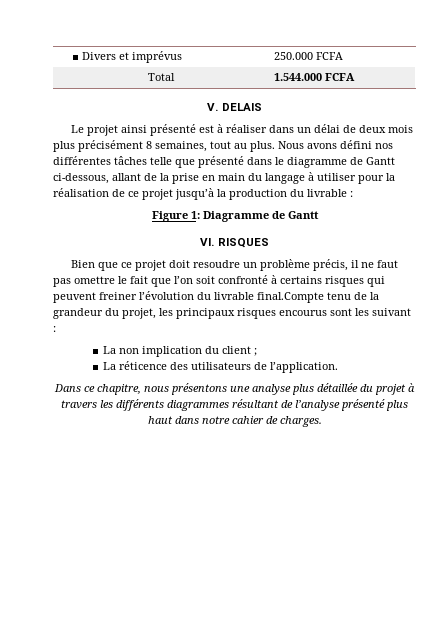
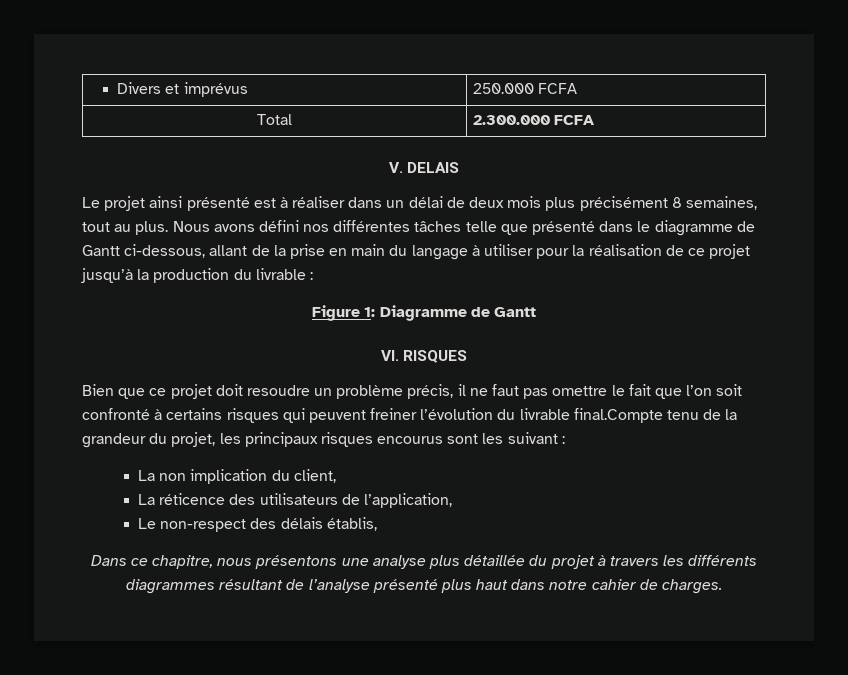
- Total | 1.544.000 FCFA
+ Total | 2.300.000 FCFA
- La non implication du client ;
+ La non implication du client,
- La réticence des utilisateurs de l’application.
+ La réticence des utilisateurs de l’application,
+ Le non-respect des délais établis,

